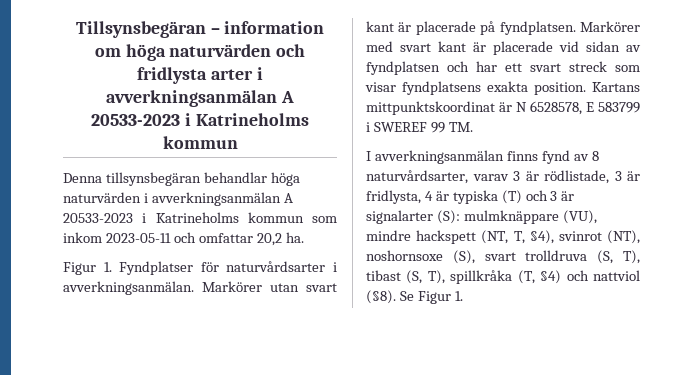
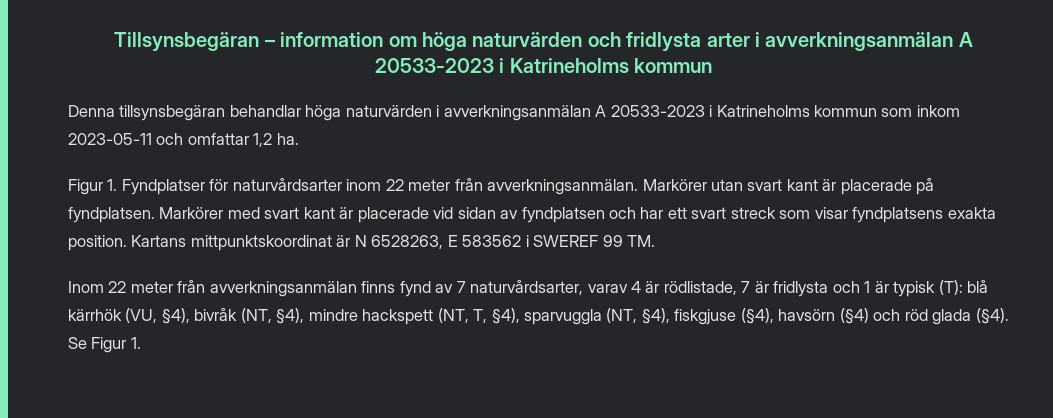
- Denna tillsynsbegäran behandlar höga naturvärden i avverkningsanmälan A 20533-2023 i Katrineholms kommun som inkom 2023-05-11 och omfattar 20,2 ha.
+ Denna tillsynsbegäran behandlar höga naturvärden i avverkningsanmälan A 20533-2023 i Katrineholms kommun som inkom 2023-05-11 och omfattar 1,2 ha.
- Figur 1. Fyndplatser för naturvårdsarter i avverkningsanmälan.
+ Figur 1. Fyndplatser för naturvårdsarter inom 22 meter från avverkningsanmälan.
- Kartans mittpunktskoordinat är N 6528578, E 583799 i SWEREF 99 TM.
+ Kartans mittpunktskoordinat är N 6528263, E 583562 i SWEREF 99 TM.
- I avverkningsanmälan finns fynd av 8 naturvårdsarter, varav 3 är rödlistade, 3 är fridlysta, 4 är typiska (T) och 3 är signalarter (S): mulmknäppare (VU), mindre hackspett (NT, T, §4), svinrot (NT), noshornsoxe (S), svart trolldruva (S, T), tibast (S, T), spillkråka (T, §4) och nattviol (§8).
+ Inom 22 meter från avverkningsanmälan finns fynd av 7 naturvårdsarter, varav 4 är rödlistade, 7 är fridlysta och 1 är typisk (T): blå kärrhök (VU, §4), bivråk (NT, §4), mindre hackspett (NT, T, §4), sparvuggla (NT, §4), fiskgjuse (§4), havsörn (§4) och röd glada (§4).

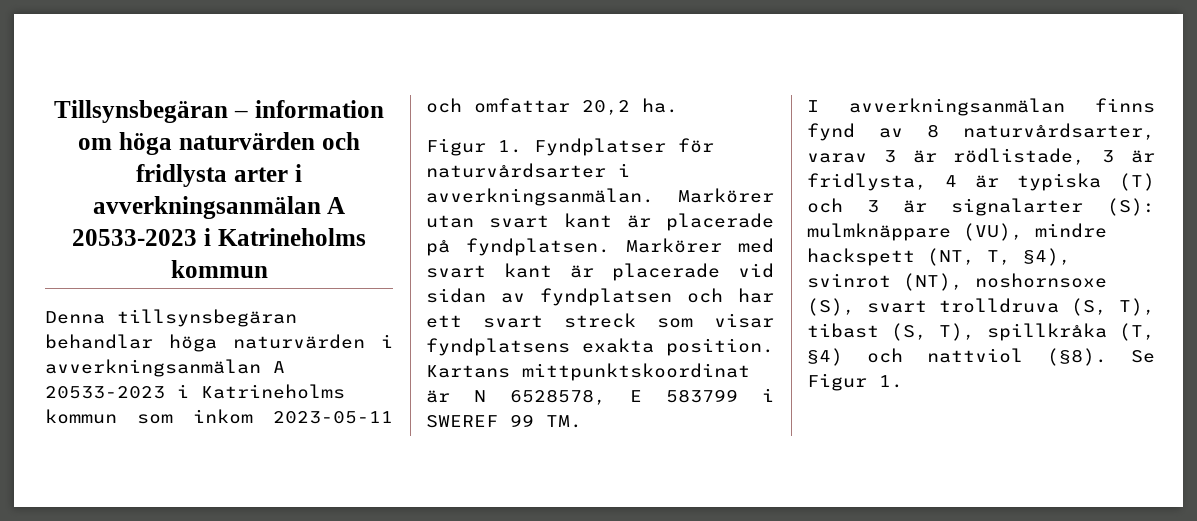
- Denna tillsynsbegäran behandlar höga naturvärden i avverkningsanmälan A 20533-2023 i Katrineholms kommun som inkom 2023-05-11 och omfattar 1,2 ha.
+ Denna tillsynsbegäran behandlar höga naturvärden i avverkningsanmälan A 20533-2023 i Katrineholms kommun som inkom 2023-05-11 och omfattar 20,2 ha.
- Figur 1. Fyndplatser för naturvårdsarter inom 22 meter från avverkningsanmälan.
+ Figur 1. Fyndplatser för naturvårdsarter i avverkningsanmälan.
- Kartans mittpunktskoordinat är N 6528263, E 583562 i SWEREF 99 TM.
+ Kartans mittpunktskoordinat är N 6528578, E 583799 i SWEREF 99 TM.
- Inom 22 meter från avverkningsanmälan finns fynd av 7 naturvårdsarter, varav 4 är rödlistade, 7 är fridlysta och 1 är typisk (T): blå kärrhök (VU, §4), bivråk (NT, §4), mindre hackspett (NT, T, §4), sparvuggla (NT, §4), fiskgjuse (§4), havsörn (§4) och röd glada (§4).
+ I avverkningsanmälan finns fynd av 8 naturvårdsarter, varav 3 är rödlistade, 3 är fridlysta, 4 är typiska (T) och 3 är signalarter (S): mulmknäppare (VU), mindre hackspett (NT, T, §4), svinrot (NT), noshornsoxe (S), svart trolldruva (S, T), tibast (S, T), spillkråka (T, §4) och nattviol (§8).

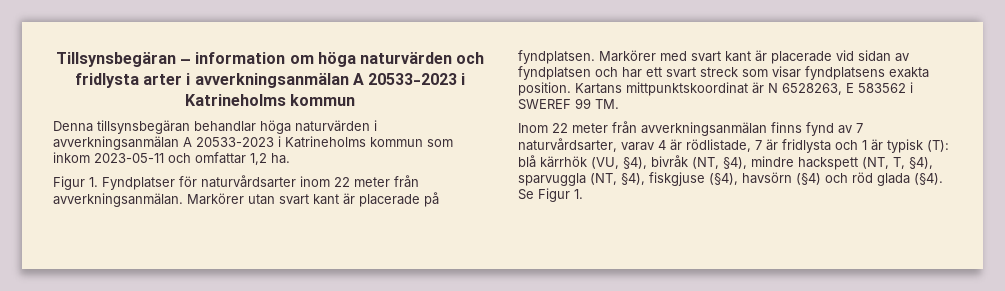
- Denna tillsynsbegäran behandlar höga naturvärden i avverkningsanmälan A 20533-2023 i Katrineholms kommun som inkom 2023-05-11 och omfattar 20,2 ha.
+ Denna tillsynsbegäran behandlar höga naturvärden i avverkningsanmälan A 20533-2023 i Katrineholms kommun som inkom 2023-05-11 och omfattar 1,2 ha.
- Figur 1. Fyndplatser för naturvårdsarter i avverkningsanmälan.
+ Figur 1. Fyndplatser för naturvårdsarter inom 22 meter från avverkningsanmälan.
- Kartans mittpunktskoordinat är N 6528578, E 583799 i SWEREF 99 TM.
+ Kartans mittpunktskoordinat är N 6528263, E 583562 i SWEREF 99 TM.
- I avverkningsanmälan finns fynd av 8 naturvårdsarter, varav 3 är rödlistade, 3 är fridlysta, 4 är typiska (T) och 3 är signalarter (S): mulmknäppare (VU), mindre hackspett (NT, T, §4), svinrot (NT), noshornsoxe (S), svart trolldruva (S, T), tibast (S, T), spillkråka (T, §4) och nattviol (§8).
+ Inom 22 meter från avverkningsanmälan finns fynd av 7 naturvårdsarter, varav 4 är rödlistade, 7 är fridlysta och 1 är typisk (T): blå kärrhök (VU, §4), bivråk (NT, §4), mindre hackspett (NT, T, §4), sparvuggla (NT, §4), fiskgjuse (§4), havsörn (§4) och röd glada (§4).

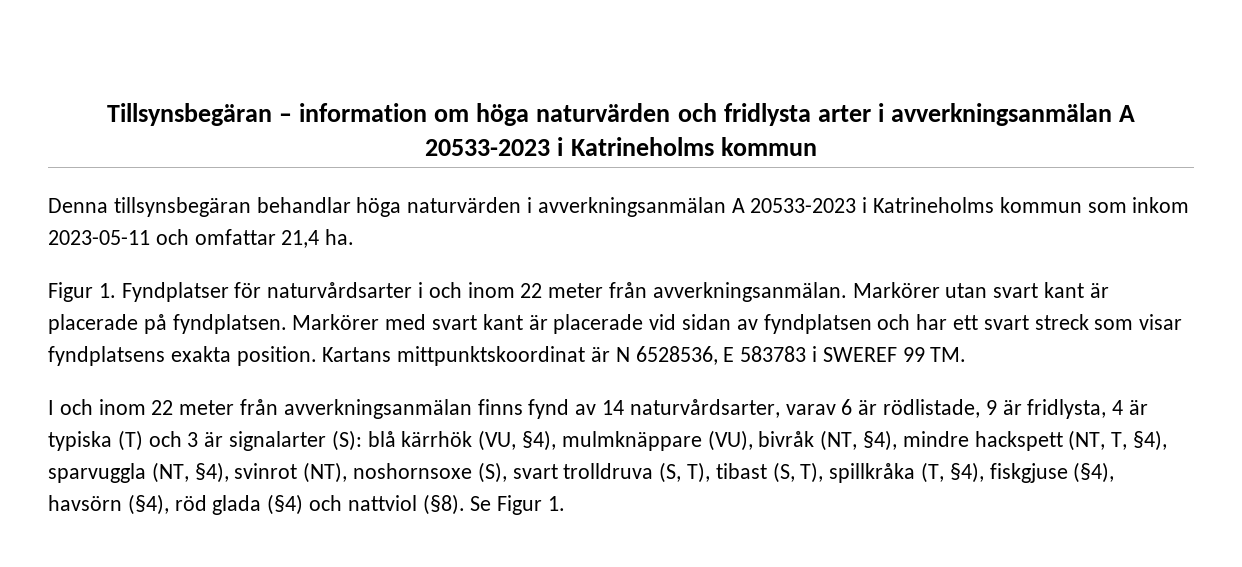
- Denna tillsynsbegäran behandlar höga naturvärden i avverkningsanmälan A 20533-2023 i Katrineholms kommun som inkom 2023-05-11 och omfattar 1,2 ha.
+ Denna tillsynsbegäran behandlar höga naturvärden i avverkningsanmälan A 20533-2023 i Katrineholms kommun som inkom 2023-05-11 och omfattar 21,4 ha.
- Figur 1. Fyndplatser för naturvårdsarter inom 22 meter från avverkningsanmälan.
+ Figur 1. Fyndplatser för naturvårdsarter i och inom 22 meter från avverkningsanmälan.
- Kartans mittpunktskoordinat är N 6528263, E 583562 i SWEREF 99 TM.
+ Kartans mittpunktskoordinat är N 6528536, E 583783 i SWEREF 99 TM.
- Inom 22 meter från avverkningsanmälan finns fynd av 7 naturvårdsarter, varav 4 är rödlistade, 7 är fridlysta och 1 är typisk (T): blå kärrhök (VU, §4), bivråk (NT, §4), mindre hackspett (NT, T, §4), sparvuggla (NT, §4), fiskgjuse (§4), havsörn (§4) och röd glada (§4).
+ I och inom 22 meter från avverkningsanmälan finns fynd av 14 naturvårdsarter, varav 6 är rödlistade, 9 är fridlysta, 4 är typiska (T) och 3 är signalarter (S): blå kärrhök (VU, §4), mulmknäppare (VU), bivråk (NT, §4), mindre hackspett (NT, T, §4), sparvuggla (NT, §4), svinrot (NT), noshornsoxe (S), svart trolldruva (S, T), tibast (S, T), spillkråka (T, §4), fiskgjuse (§4), havsörn (§4), röd glada (§4) och nattviol (§8).

